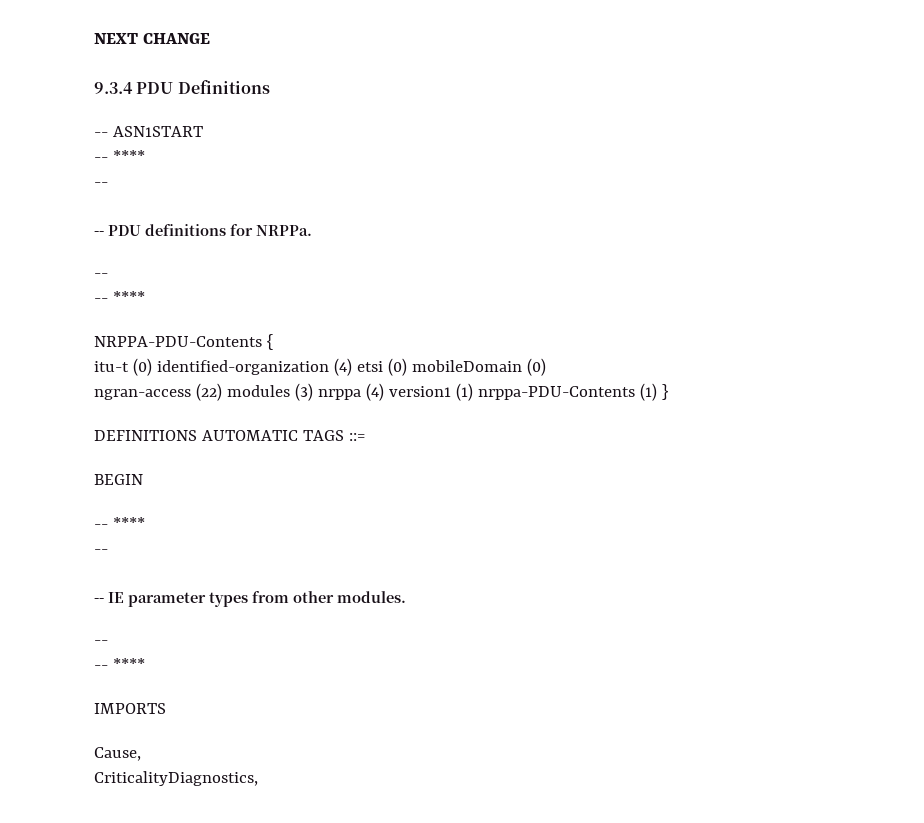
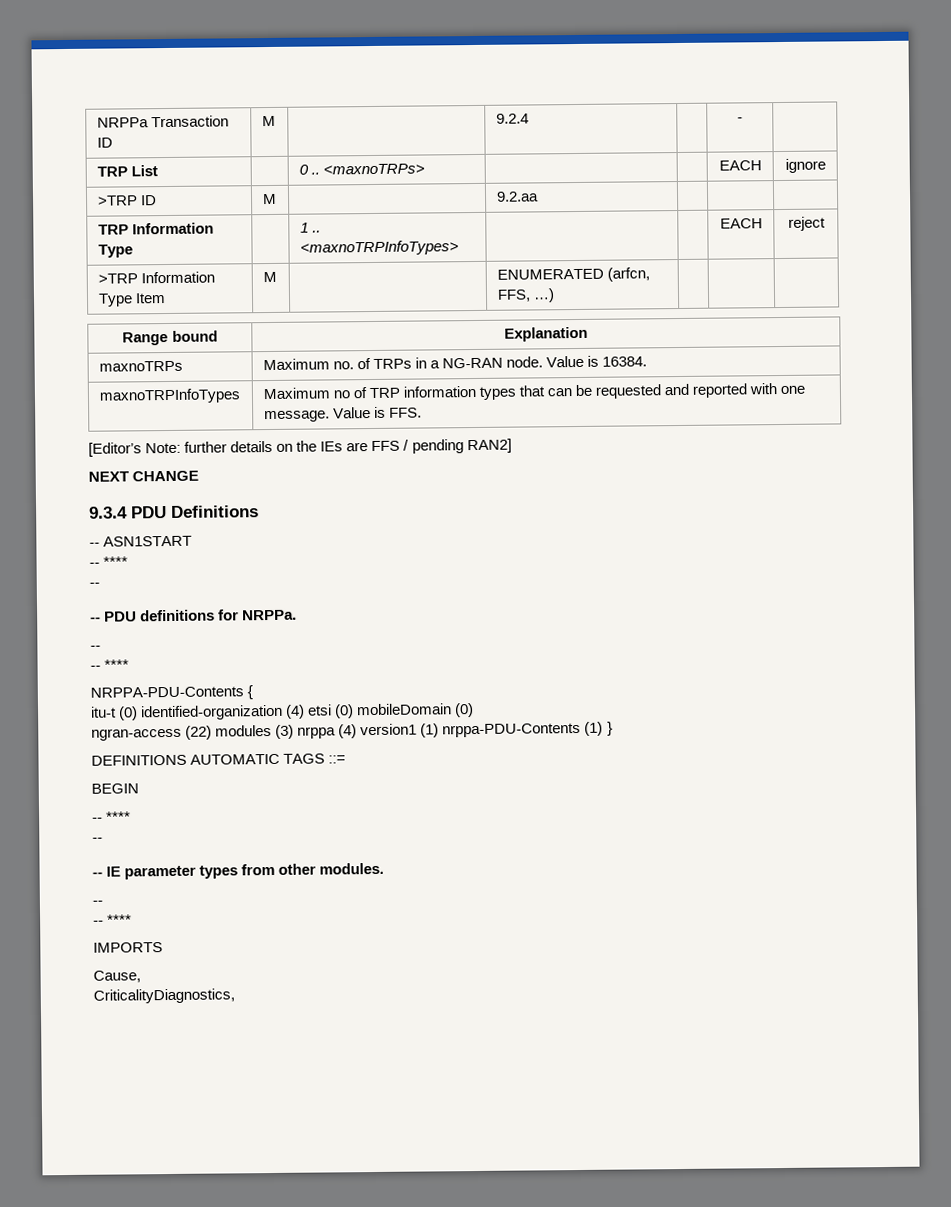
+ NRPPa Transaction ID | M | | 9.2.4 | | - |
+ TRP List | | 0 .. <maxnoTRPs> | | | EACH | ignore
+ >TRP ID | M | | 9.2.aa | | |
+ TRP Information Type | | 1 .. <maxnoTRPInfoTypes> | | | EACH | reject
+ >TRP Information Type Item | M | | ENUMERATED (arfcn, FFS, …) | | |
+ Range bound | Explanation
+ maxnoTRPs | Maximum no. of TRPs in a NG-RAN node. Value is 16384.
+ maxnoTRPInfoTypes | Maximum no of TRP information types that can be requested and reported with one message. Value is FFS.
+ [Editor’s Note: further details on the IEs are FFS / pending RAN2]

